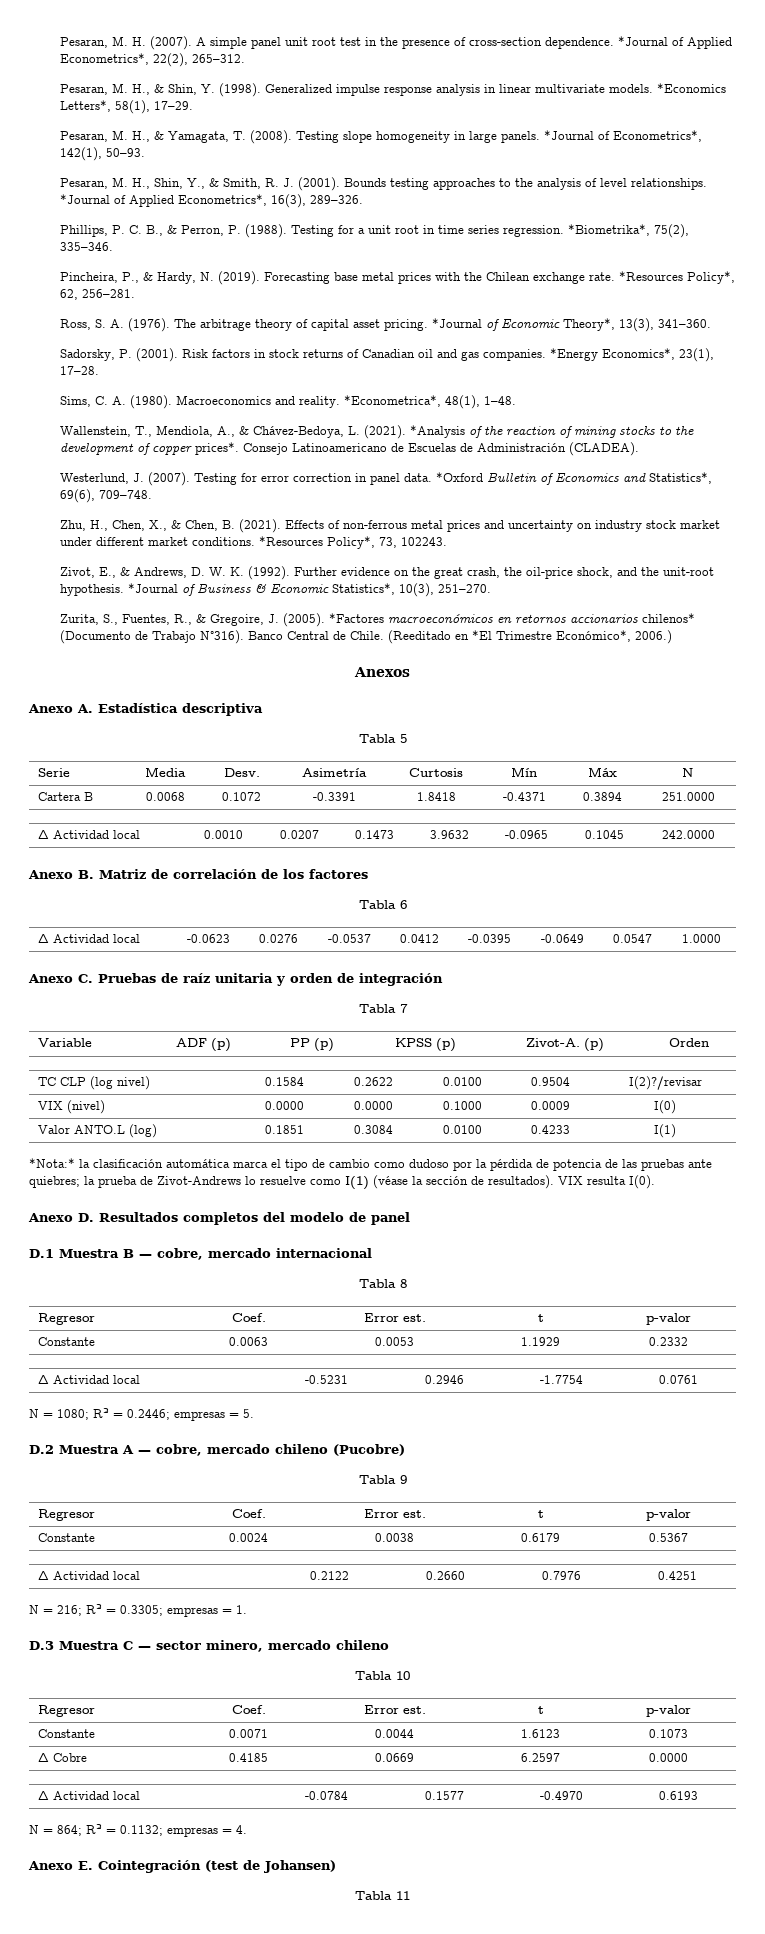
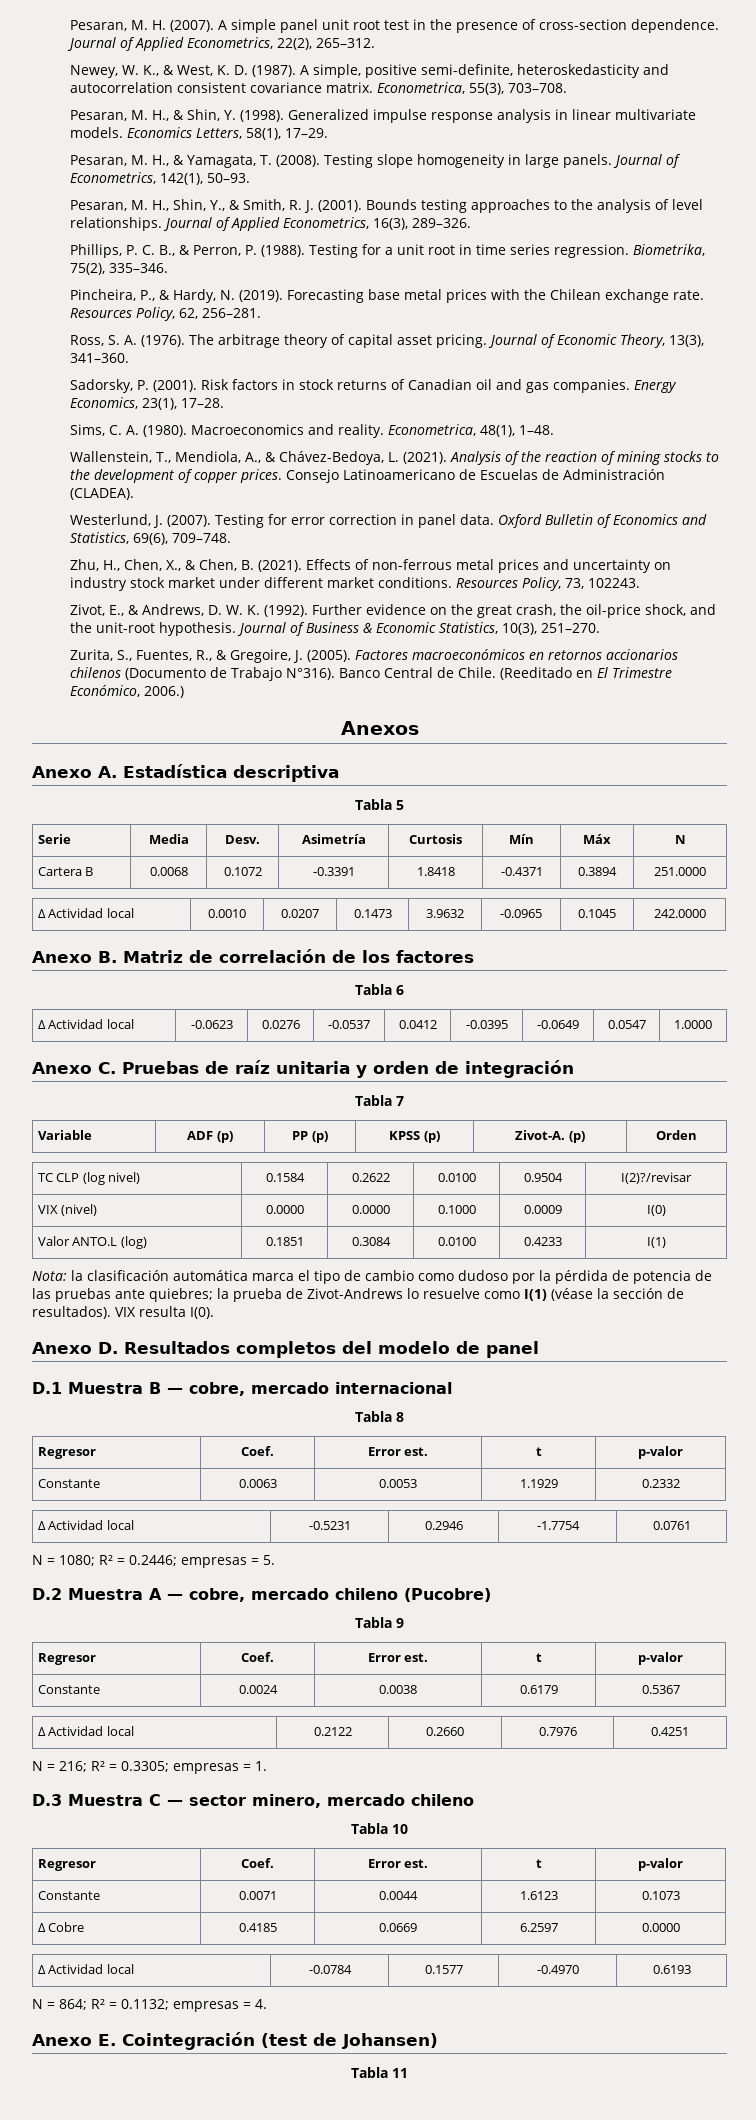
- *Journal of Applied Econometrics*, 22(2), 265–312.
+ Journal of Applied Econometrics, 22(2), 265–312.
+ Newey, W. K., & West, K. D. (1987). A simple, positive semi-definite, heteroskedasticity and autocorrelation consistent covariance matrix. Econometrica, 55(3), 703–708.
- *Economics Letters*, 58(1), 17–29.
+ Economics Letters, 58(1), 17–29.
- *Journal of Econometrics*, 142(1), 50–93.
+ Journal of Econometrics, 142(1), 50–93.
- *Journal of Applied Econometrics*, 16(3), 289–326.
+ Journal of Applied Econometrics, 16(3), 289–326.
- *Biometrika*, 75(2), 335–346.
+ Biometrika, 75(2), 335–346.
- *Resources Policy*, 62, 256–281.
+ Resources Policy, 62, 256–281.
- *Journal of Economic Theory*, 13(3), 341–360.
+ Journal of Economic Theory, 13(3), 341–360.
- *Energy Economics*, 23(1), 17–28.
+ Energy Economics, 23(1), 17–28.
- *Econometrica*, 48(1), 1–48.
+ Econometrica, 48(1), 1–48.
- *Analysis of the reaction of mining stocks to the development of copper prices*.
+ Analysis of the reaction of mining stocks to the development of copper prices.
- *Oxford Bulletin of Economics and Statistics*, 69(6), 709–748.
+ Oxford Bulletin of Economics and Statistics, 69(6), 709–748.
- *Resources Policy*, 73, 102243.
+ Resources Policy, 73, 102243.
- *Journal of Business & Economic Statistics*, 10(3), 251–270.
+ Journal of Business & Economic Statistics, 10(3), 251–270.
- *Factores macroeconómicos en retornos accionarios chilenos* (Documento de Trabajo N°316).
+ Factores macroeconómicos en retornos accionarios chilenos (Documento de Trabajo N°316).
- (Reeditado en *El Trimestre Económico*, 2006.)
+ (Reeditado en El Trimestre Económico, 2006.)
- *Nota:* la clasificación automática marca el tipo de cambio como dudoso por la pérdida de potencia de las pruebas ante quiebres; la prueba de Zivot-Andrews lo resuelve como I(1) (véase la sección de resultados).
+ Nota: la clasificación automática marca el tipo de cambio como dudoso por la pérdida de potencia de las pruebas ante quiebres; la prueba de Zivot-Andrews lo resuelve como I(1) (véase la sección de resultados).

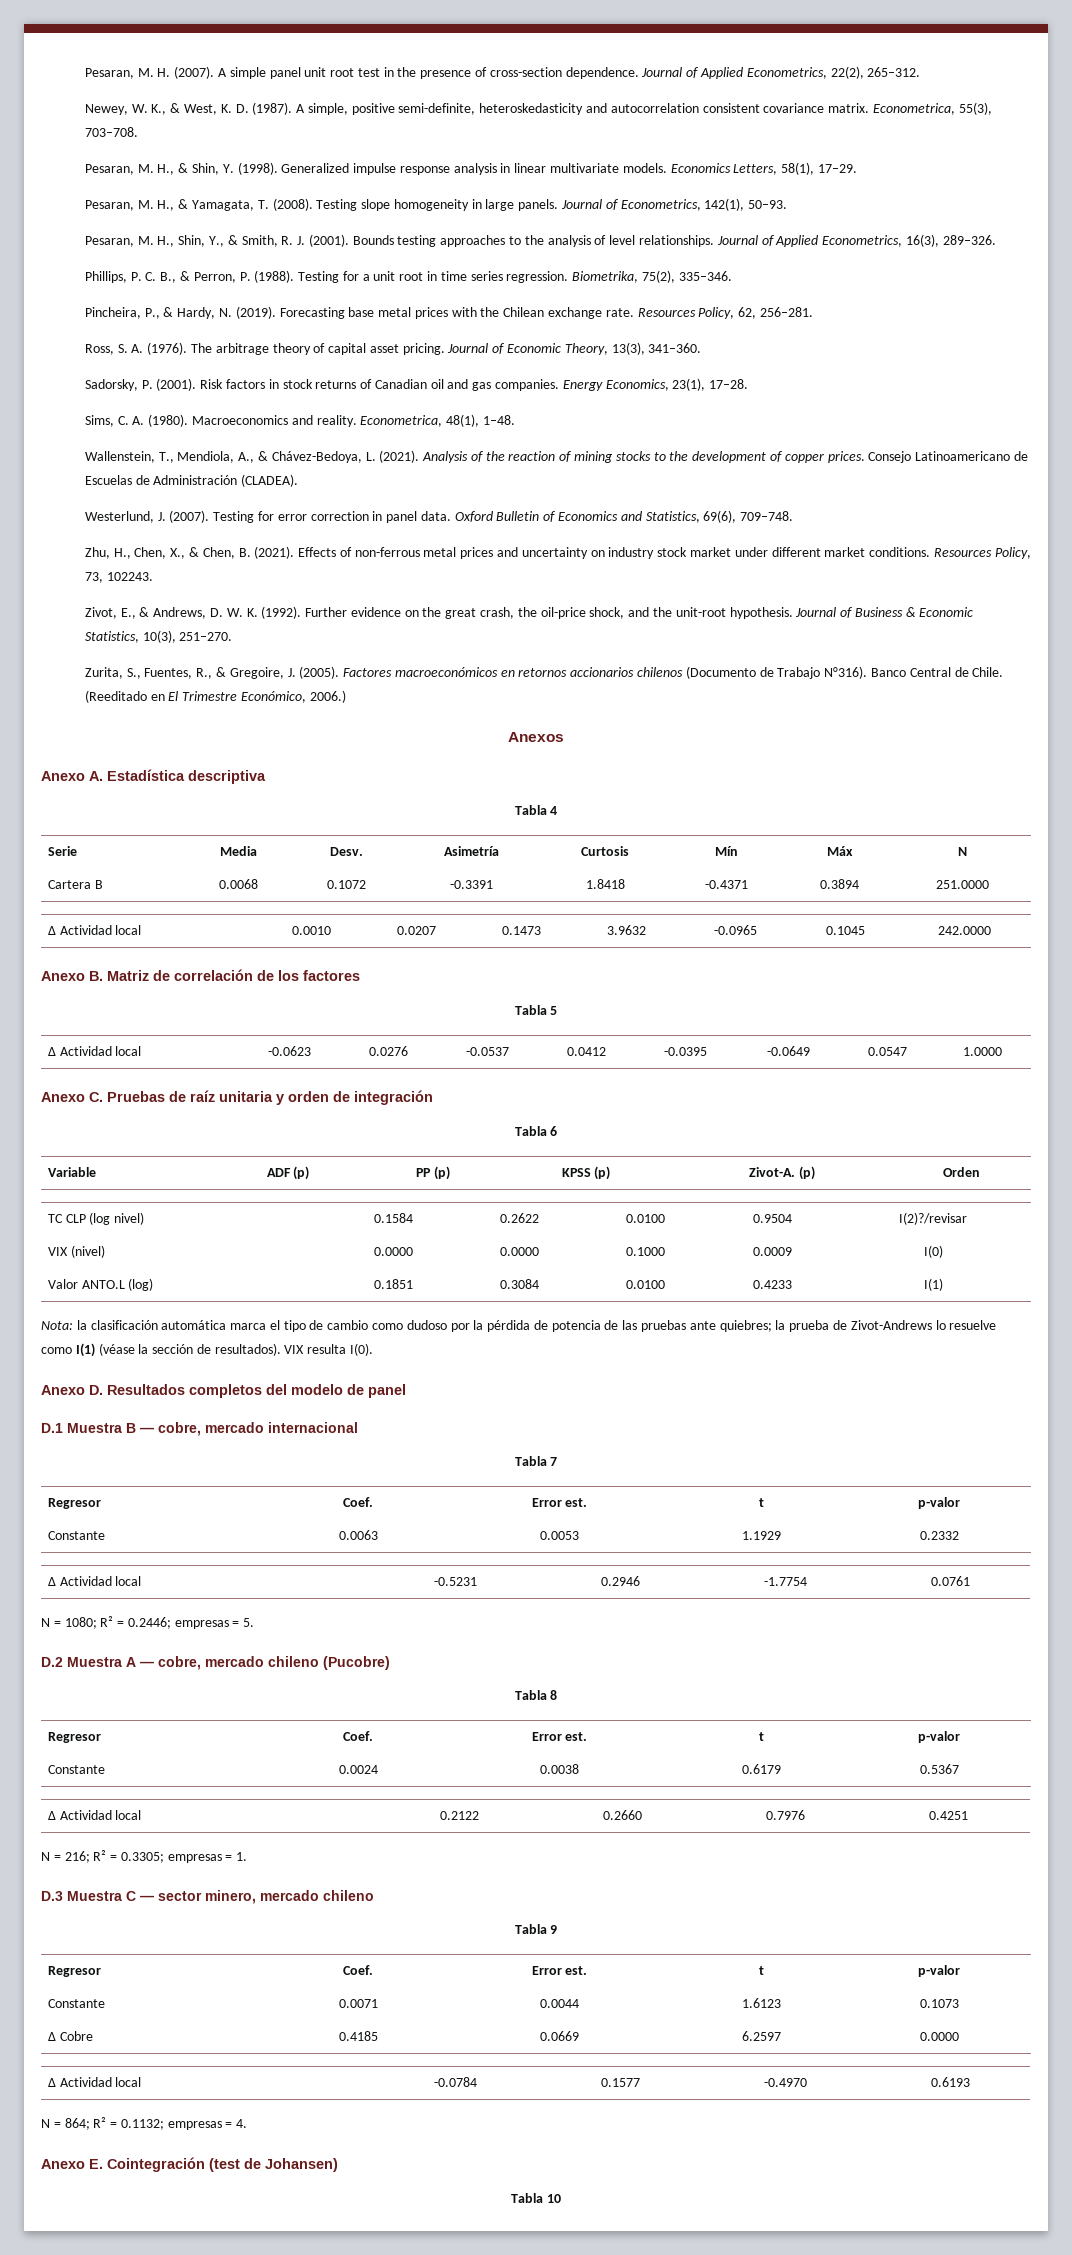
- Tabla 5
+ Tabla 4
- Tabla 6
+ Tabla 5
- Tabla 7
+ Tabla 6
- Tabla 8
+ Tabla 7
- Tabla 9
+ Tabla 8
- Tabla 10
+ Tabla 9
- Tabla 11
+ Tabla 10

